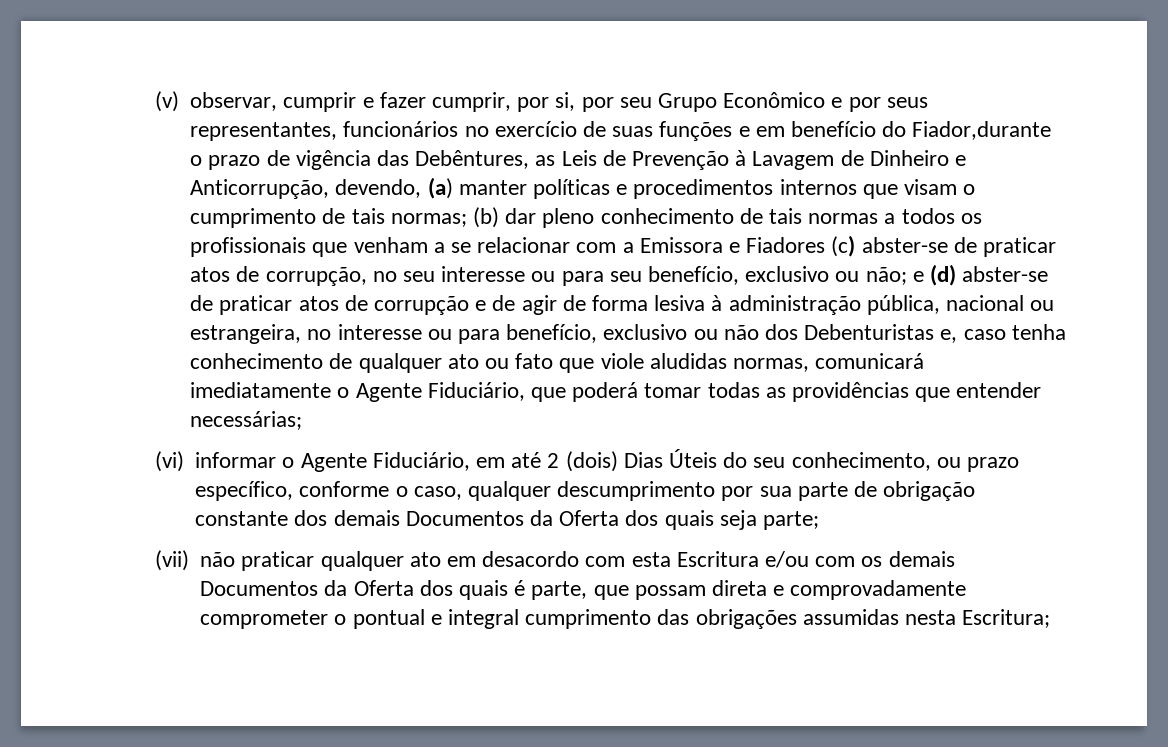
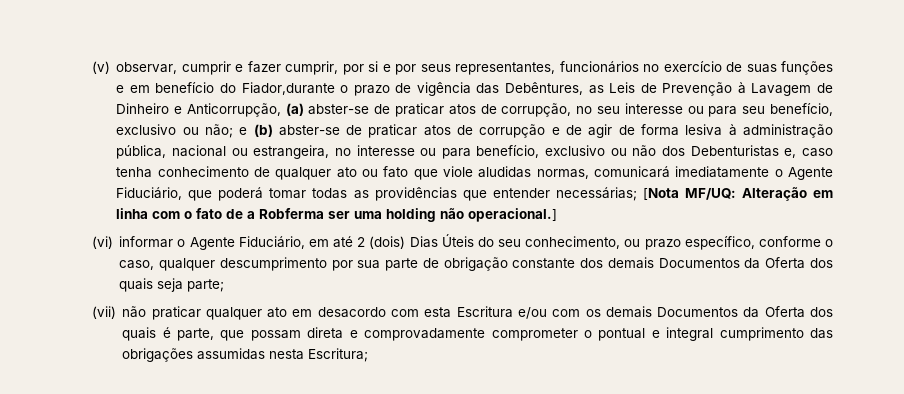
- (v) observar, cumprir e fazer cumprir, por si, por seu Grupo Econômico e por seus representantes, funcionários no exercício de suas funções e em benefício do Fiador,durante o prazo de vigência das Debêntures, as Leis de Prevenção à Lavagem de Dinheiro e Anticorrupção, devendo, (a) manter políticas e procedimentos internos que visam o cumprimento de tais normas; (b) dar pleno conhecimento de tais normas a todos os profissionais que venham a se relacionar com a Emissora e Fiadores (c) abster-se de praticar atos de corrupção, no seu interesse ou para seu benefício, exclusivo ou não;
+ (v) observar, cumprir e fazer cumprir, por si e por seus representantes, funcionários no exercício de suas funções e em benefício do Fiador,durante o prazo de vigência das Debêntures, as Leis de Prevenção à Lavagem de Dinheiro e Anticorrupção, (a) abster-se de praticar atos de corrupção, no seu interesse ou para seu benefício, exclusivo ou não;
- e (d) abster-se de praticar atos de corrupção e de agir de forma lesiva à administração pública, nacional ou estrangeira, no interesse ou para benefício, exclusivo ou não dos Debenturistas e, caso tenha conhecimento de qualquer ato ou fato que viole aludidas normas, comunicará imediatamente o Agente Fiduciário, que poderá tomar todas as providências que entender necessárias;
+ e (b) abster-se de praticar atos de corrupção e de agir de forma lesiva à administração pública, nacional ou estrangeira, no interesse ou para benefício, exclusivo ou não dos Debenturistas e, caso tenha conhecimento de qualquer ato ou fato que viole aludidas normas, comunicará imediatamente o Agente Fiduciário, que poderá tomar todas as providências que entender necessárias; [Nota MF/UQ: Alteração em linha com o fato de a Robferma ser uma holding não operacional.]

